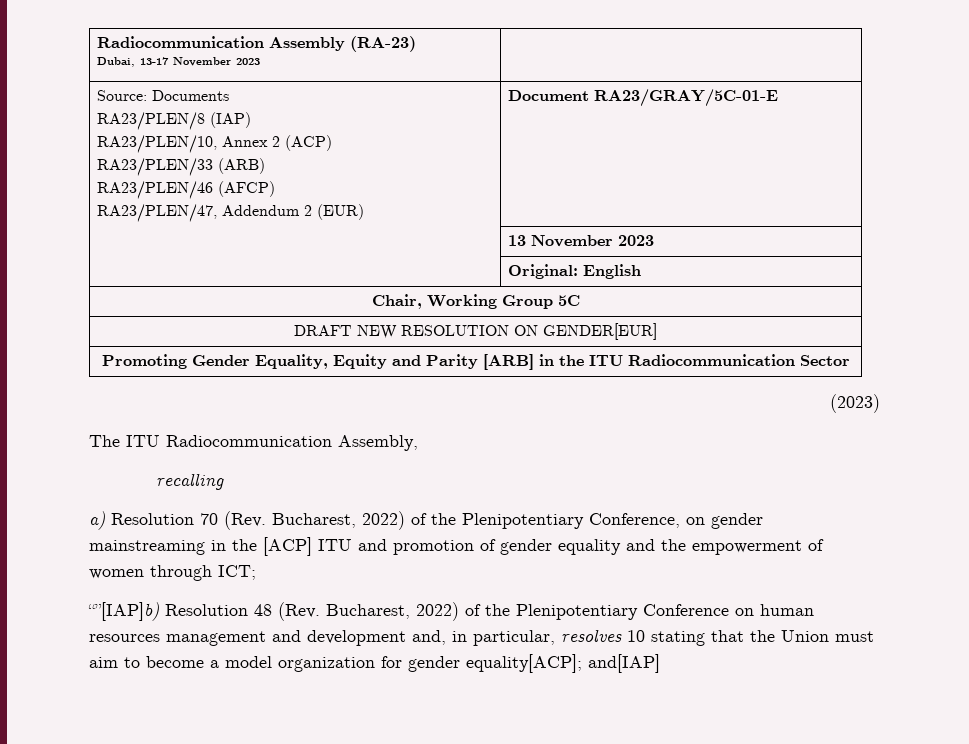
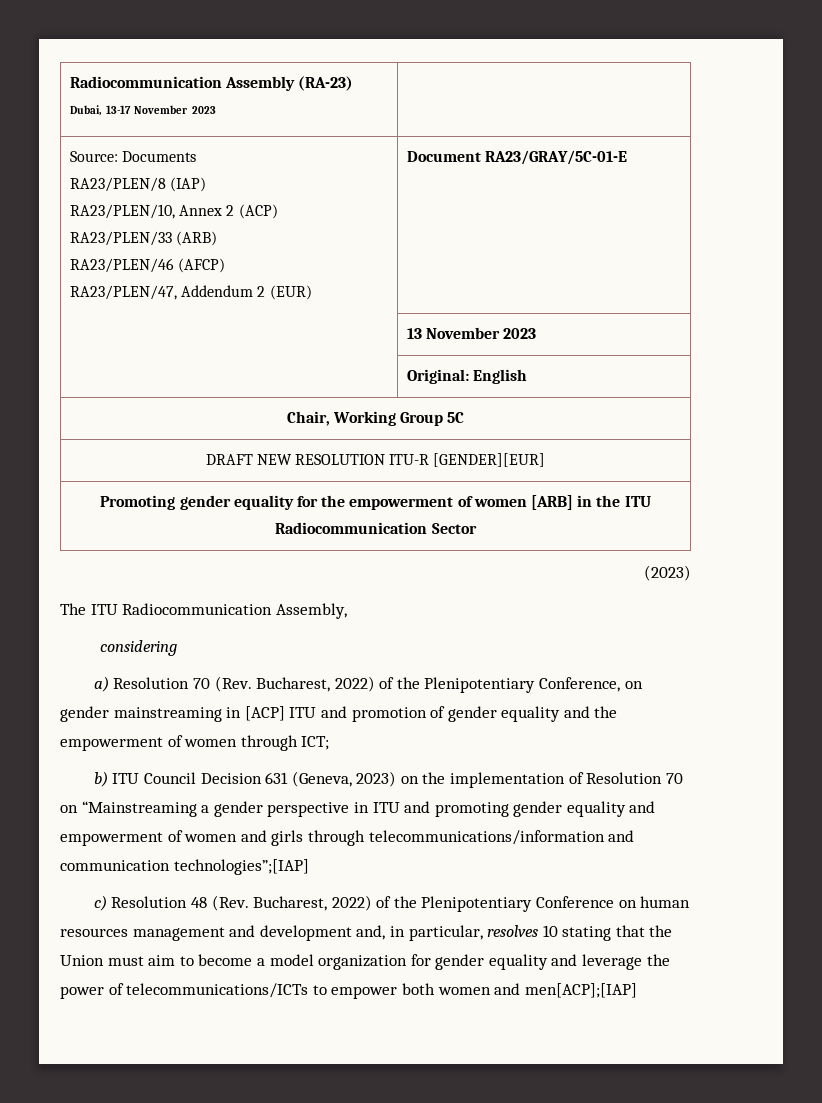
- DRAFT NEW RESOLUTION ON GENDER[EUR]
+ DRAFT NEW RESOLUTION ITU-R [GENDER][EUR]
- Promoting Gender Equality, Equity and Parity [ARB] in the ITU Radiocommunication Sector
+ Promoting gender equality for the empowerment of women [ARB] in the ITU Radiocommunication Sector
- recalling
+ considering
- a) Resolution 70 (Rev. Bucharest, 2022) of the Plenipotentiary Conference, on gender mainstreaming in the [ACP] ITU and promotion of gender equality and the empowerment of women through ICT;
+ a) Resolution 70 (Rev. Bucharest, 2022) of the Plenipotentiary Conference, on gender mainstreaming in [ACP] ITU and promotion of gender equality and the empowerment of women through ICT;
- “”[IAP]b) Resolution 48 (Rev. Bucharest, 2022) of the Plenipotentiary Conference on human resources management and development and, in particular, resolves 10 stating that the Union must aim to become a model organization for gender equality[ACP]; and[IAP]
+ b) ITU Council Decision 631 (Geneva, 2023) on the implementation of Resolution 70 on “Mainstreaming a gender perspective in ITU and promoting gender equality and empowerment of women and girls through telecommunications/information and communication technologies”;[IAP]
+ c) Resolution 48 (Rev. Bucharest, 2022) of the Plenipotentiary Conference on human resources management and development and, in particular, resolves 10 stating that the Union must aim to become a model organization for gender equality and leverage the power of telecommunications/ICTs to empower both women and men[ACP];[IAP]

